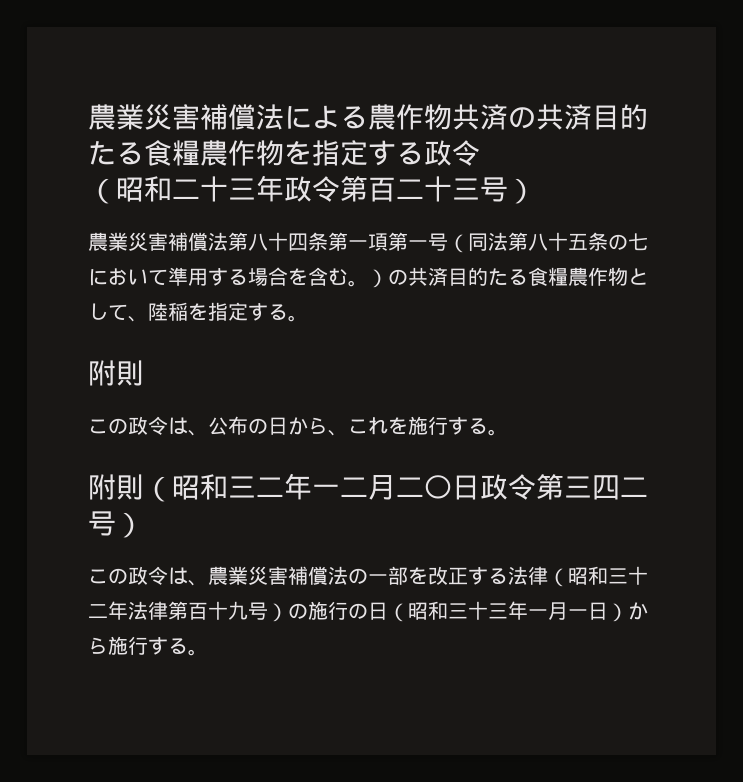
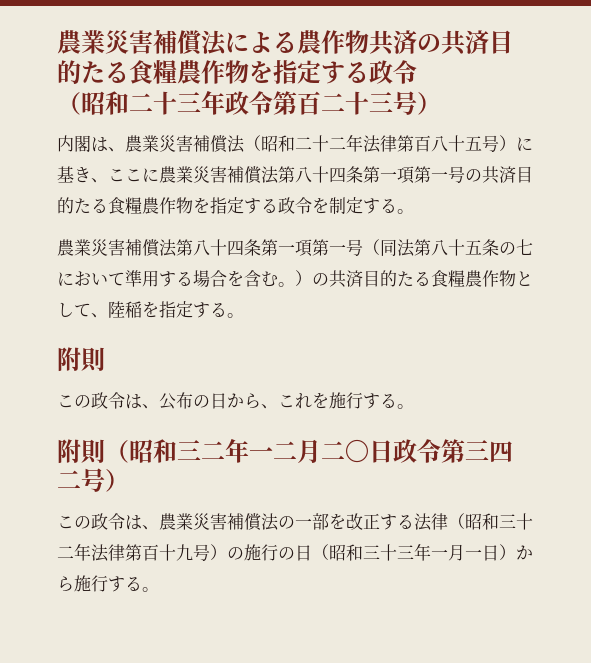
+ 内閣は、農業災害補償法（昭和二十二年法律第百八十五号）に基き、ここに農業災害補償法第八十四条第一項第一号の共済目的たる食糧農作物を指定する政令を制定する。

